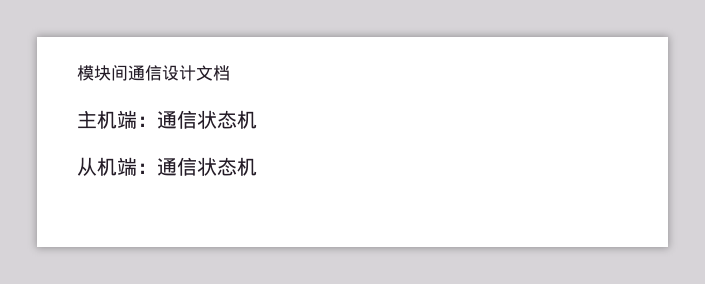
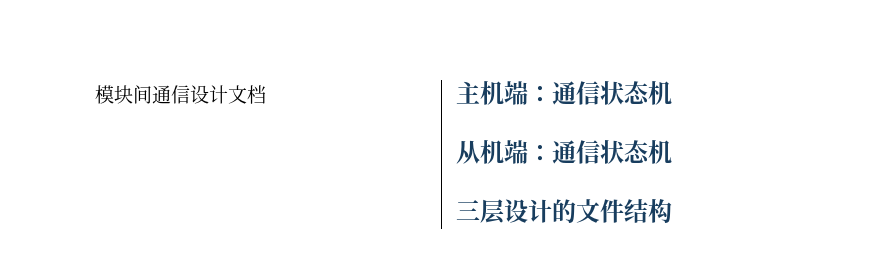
+ 三层设计的文件结构

